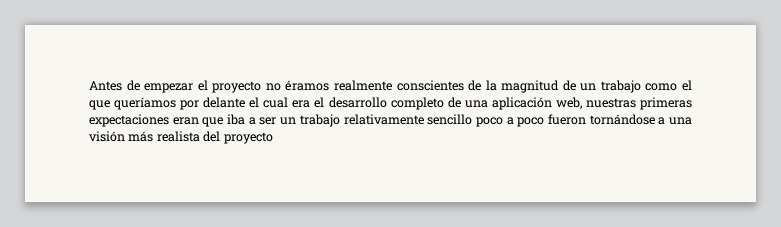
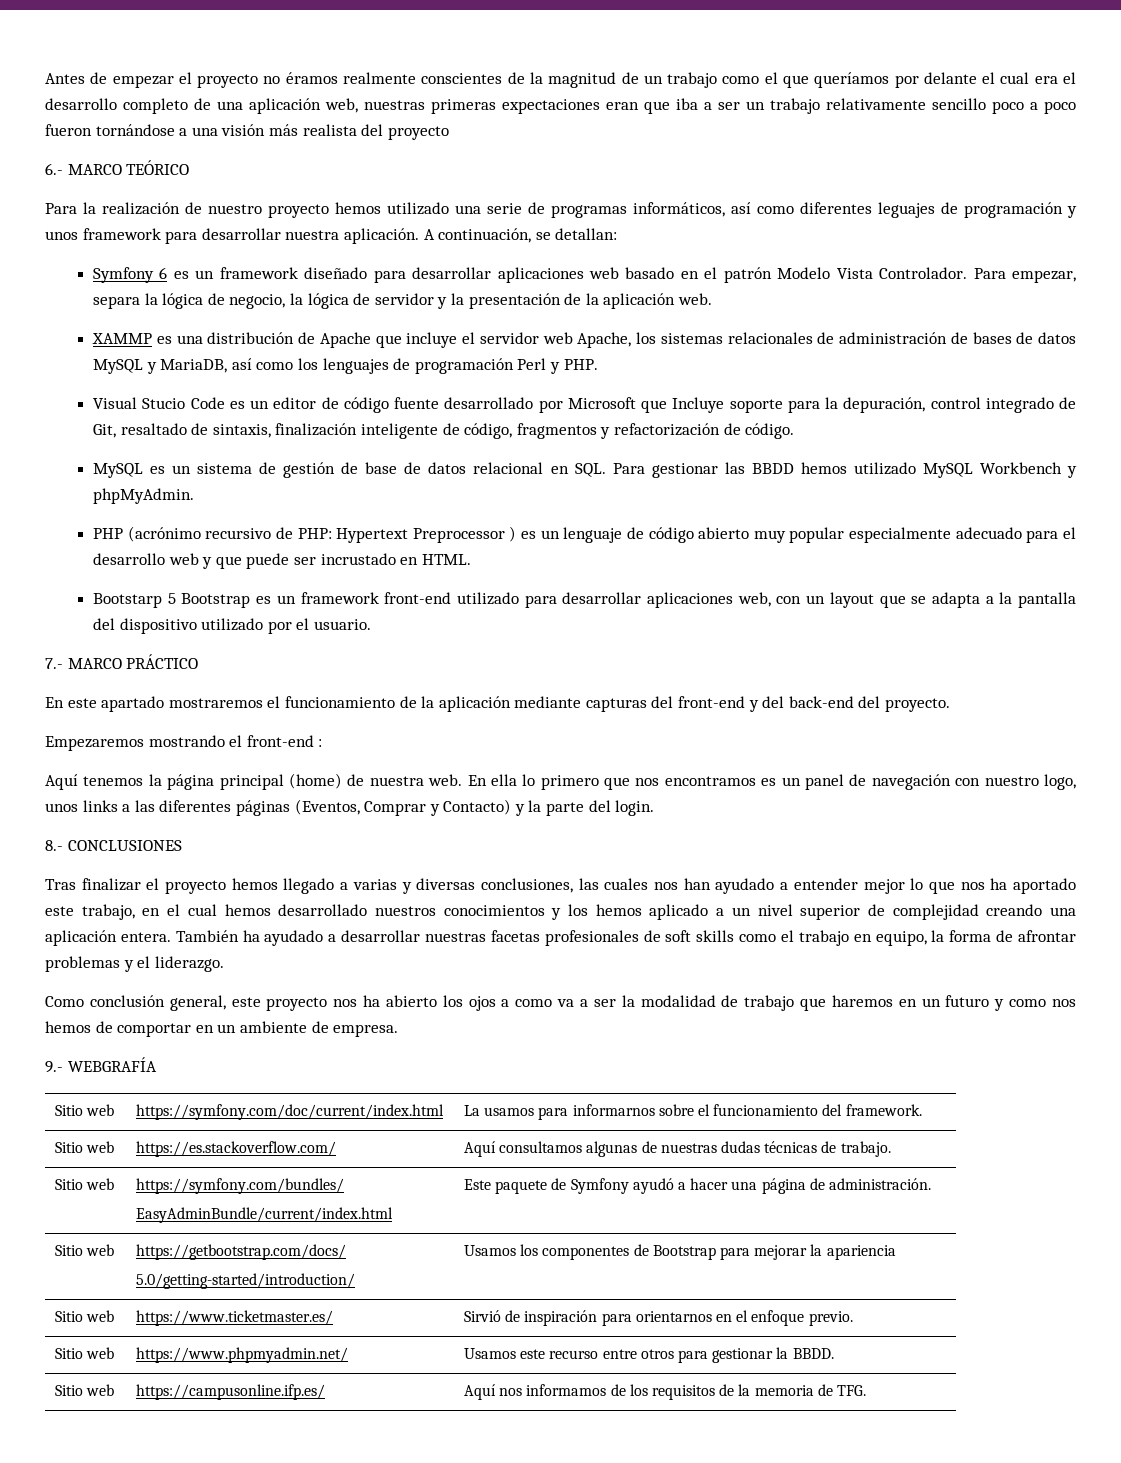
+ 6.- MARCO TEÓRICO
+ Para la realización de nuestro proyecto hemos utilizado una serie de programas informáticos, así como diferentes leguajes de programación y unos framework para desarrollar nuestra aplicación. A continuación, se detallan:
+ Symfony 6 es un framework diseñado para desarrollar aplicaciones web basado en el patrón Modelo Vista Controlador. Para empezar, separa la lógica de negocio, la lógica de servidor y la presentación de la aplicación web.
+ XAMMP es una distribución de Apache que incluye el servidor web Apache, los sistemas relacionales de administración de bases de datos MySQL y MariaDB, así como los lenguajes de programación Perl y PHP.
+ Visual Stucio Code es un editor de código fuente desarrollado por Microsoft que Incluye soporte para la depuración, control integrado de Git, resaltado de sintaxis, finalización inteligente de código, fragmentos y refactorización de código.
+ MySQL es un sistema de gestión de base de datos relacional en SQL. Para gestionar las BBDD hemos utilizado MySQL Workbench y phpMyAdmin.
+ PHP (acrónimo recursivo de PHP: Hypertext Preprocessor ) es un lenguaje de código abierto muy popular especialmente adecuado para el desarrollo web y que puede ser incrustado en HTML.
+ Bootstarp 5 Bootstrap es un framework front-end utilizado para desarrollar aplicaciones web, con un layout que se adapta a la pantalla del dispositivo utilizado por el usuario.
+ 7.- MARCO PRÁCTICO
+ En este apartado mostraremos el funcionamiento de la aplicación mediante capturas del front-end y del back-end del proyecto.
+ Empezaremos mostrando el front-end :
+ Aquí tenemos la página principal (home) de nuestra web. En ella lo primero que nos encontramos es un panel de navegación con nuestro logo, unos links a las diferentes páginas (Eventos, Comprar y Contacto) y la parte del login.
+ 8.- CONCLUSIONES
+ Tras finalizar el proyecto hemos llegado a varias y diversas conclusiones, las cuales nos han ayudado a entender mejor lo que nos ha aportado este trabajo, en el cual hemos desarrollado nuestros conocimientos y los hemos aplicado a un nivel superior de complejidad creando una aplicación entera. También ha ayudado a desarrollar nuestras facetas profesionales de soft skills como el trabajo en equipo, la forma de afrontar problemas y el liderazgo.
+ Como conclusión general, este proyecto nos ha abierto los ojos a como va a ser la modalidad de trabajo que haremos en un futuro y como nos hemos de comportar en un ambiente de empresa.
+ 9.- WEBGRAFÍA
+ Sitio web | https://symfony.com/doc/current/index.html | La usamos para informarnos sobre el funcionamiento del framework.
+ Sitio web | https://es.stackoverflow.com/ | Aquí consultamos algunas de nuestras dudas técnicas de trabajo.
+ Sitio web | https://symfony.com/bundles/
+ EasyAdminBundle/current/index.html | Este paquete de Symfony ayudó a hacer una página de administración.
+ Sitio web | https://getbootstrap.com/docs/
+ 5.0/getting-started/introduction/ | Usamos los componentes de Bootstrap para mejorar la apariencia
+ Sitio web | https://www.ticketmaster.es/ | Sirvió de inspiración para orientarnos en el enfoque previo.
+ Sitio web | https://www.phpmyadmin.net/ | Usamos este recurso entre otros para gestionar la BBDD.
+ Sitio web | https://campusonline.ifp.es/ | Aquí nos informamos de los requisitos de la memoria de TFG.

